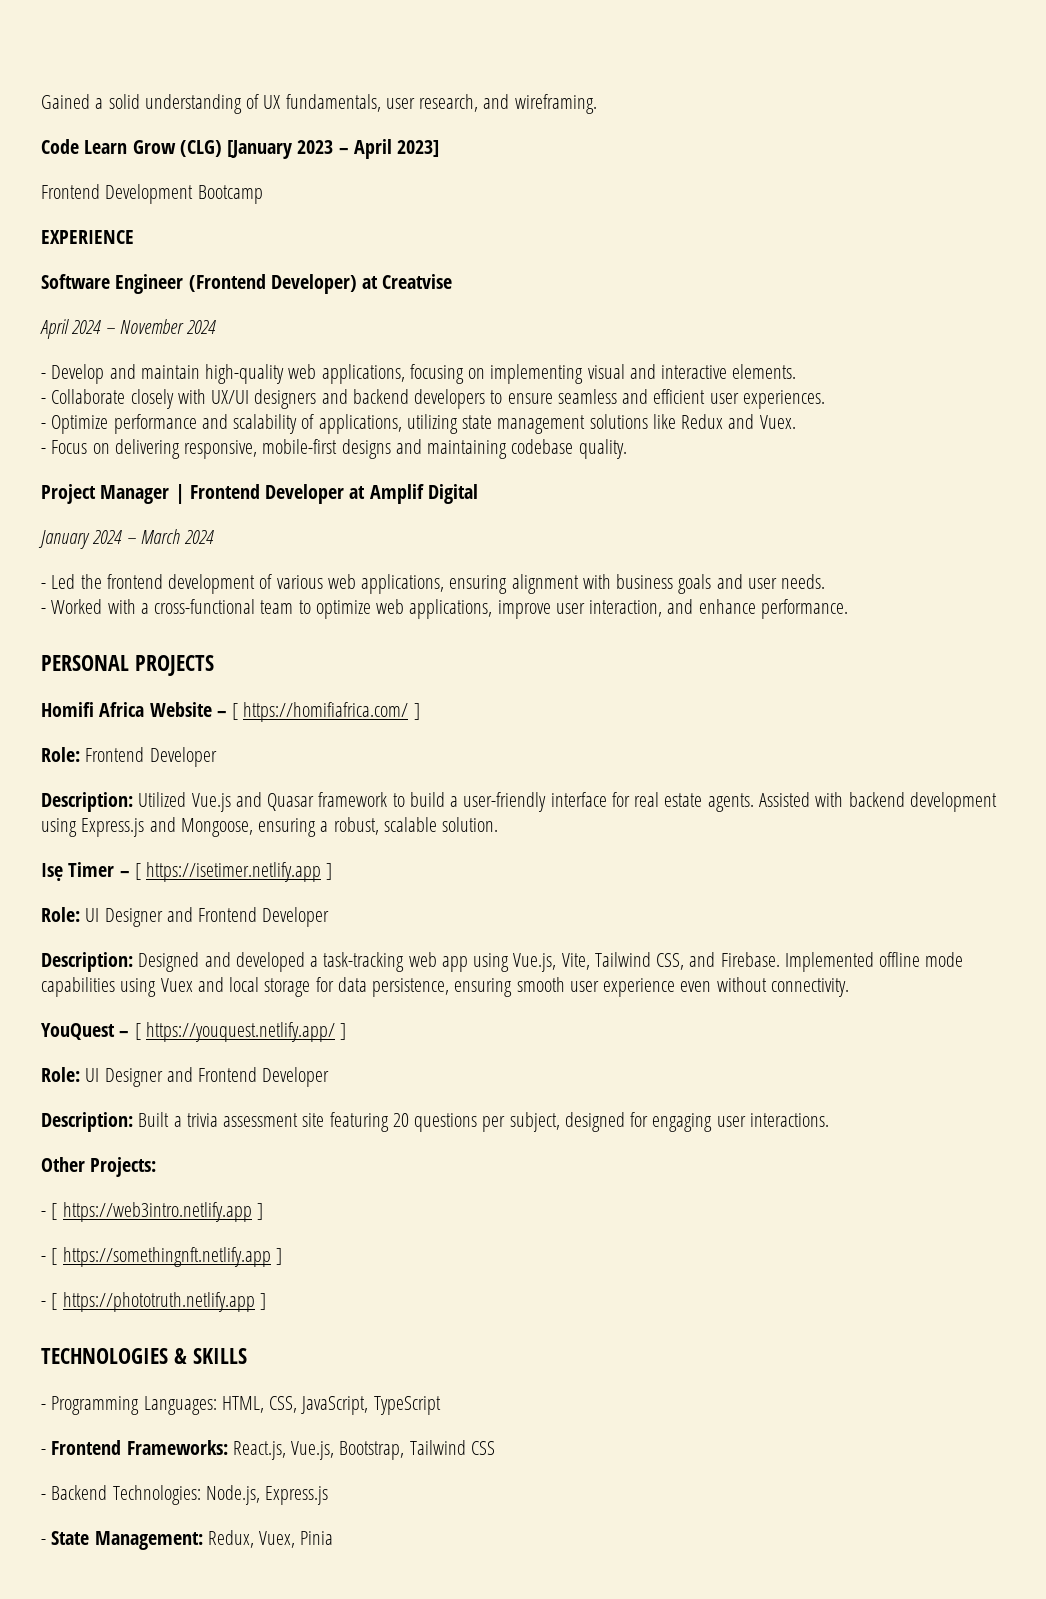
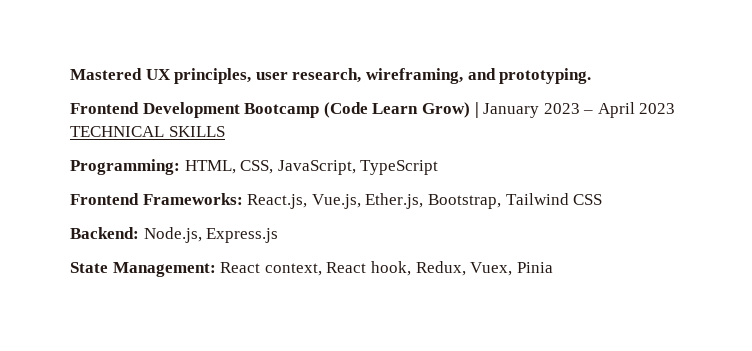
- Gained a solid understanding of UX fundamentals, user research, and wireframing.
- Code Learn Grow (CLG) [January 2023 – April 2023]
- Frontend Development Bootcamp
- EXPERIENCE
- Software Engineer (Frontend Developer) at Creatvise
- April 2024 – November 2024
- - Develop and maintain high-quality web applications, focusing on implementing visual and interactive elements.
- - Collaborate closely with UX/UI designers and backend developers to ensure seamless and efficient user experiences.
- - Optimize performance and scalability of applications, utilizing state management solutions like Redux and Vuex.
- - Focus on delivering responsive, mobile-first designs and maintaining codebase quality.
- Project Manager | Frontend Developer at Amplif Digital
- January 2024 – March 2024
- - Led the frontend development of various web applications, ensuring alignment with business goals and user needs.
- - Worked with a cross-functional team to optimize web applications, improve user interaction, and enhance performance.
- PERSONAL PROJECTS
- Homifi Africa Website – [ https://homifiafrica.com/ ]
- Role: Frontend Developer
- Description: Utilized Vue.js and Quasar framework to build a user-friendly interface for real estate agents. Assisted with backend development using Express.js and Mongoose, ensuring a robust, scalable solution.
- Isẹ Timer – [ https://isetimer.netlify.app ]
- Role: UI Designer and Frontend Developer
- Description: Designed and developed a task-tracking web app using Vue.js, Vite, Tailwind CSS, and Firebase. Implemented offline mode capabilities using Vuex and local storage for data persistence, ensuring smooth user experience even without connectivity.
- YouQuest – [ https://youquest.netlify.app/ ]
- Role: UI Designer and Frontend Developer
- Description: Built a trivia assessment site featuring 20 questions per subject, designed for engaging user interactions.
- Other Projects:
- - [ https://web3intro.netlify.app ]
- - [ https://somethingnft.netlify.app ]
- - [ https://phototruth.netlify.app ]
- TECHNOLOGIES & SKILLS
- - Programming Languages: HTML, CSS, JavaScript, TypeScript
+ Mastered UX principles, user research, wireframing, and prototyping.
+ Frontend Development Bootcamp (Code Learn Grow) | January 2023 – April 2023 TECHNICAL SKILLS
+ Programming: HTML, CSS, JavaScript, TypeScript
- - Frontend Frameworks: React.js, Vue.js, Bootstrap, Tailwind CSS
+ Frontend Frameworks: React.js, Vue.js, Ether.js, Bootstrap, Tailwind CSS
- - Backend Technologies: Node.js, Express.js
+ Backend: Node.js, Express.js
- - State Management: Redux, Vuex, Pinia
+ State Management: React context, React hook, Redux, Vuex, Pinia

